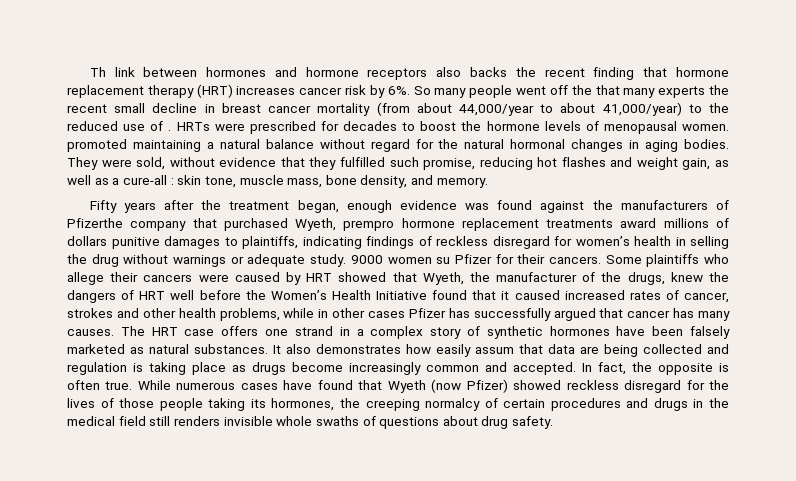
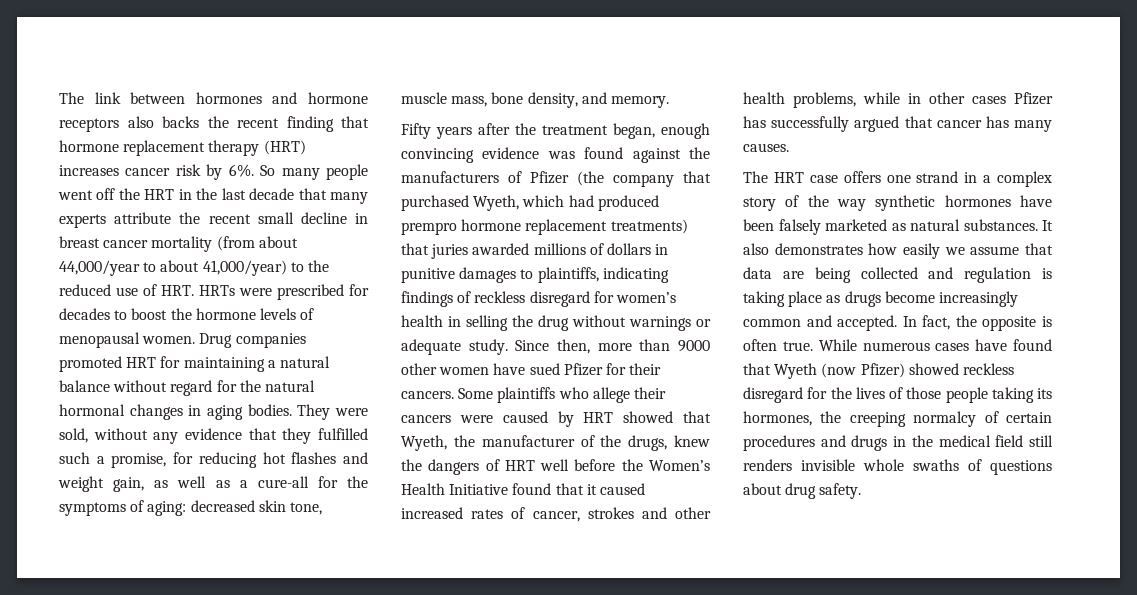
- Th link between hormones and hormone receptors also backs the recent finding that hormone replacement therapy (HRT) increases cancer risk by 6%.
+ The link between hormones and hormone receptors also backs the recent finding that hormone replacement therapy (HRT) increases cancer risk by 6%.
- So many people went off the that many experts the recent small decline in breast cancer mortality (from about 44,000/year to about 41,000/year) to the reduced use of . HRTs were prescribed for decades to boost the hormone levels of menopausal women. promoted maintaining a natural balance without regard for the natural hormonal changes in aging bodies.
+ So many people went off the HRT in the last decade that many experts attribute the recent small decline in breast cancer mortality (from about 44,000/year to about 41,000/year) to the reduced use of HRT. HRTs were prescribed for decades to boost the hormone levels of menopausal women. Drug companies promoted HRT for maintaining a natural balance without regard for the natural hormonal changes in aging bodies.
- They were sold, without evidence that they fulfilled such promise, reducing hot flashes and weight gain, as well as a cure-all : skin tone, muscle mass, bone density, and memory.
+ They were sold, without any evidence that they fulfilled such a promise, for reducing hot flashes and weight gain, as well as a cure-all for the symptoms of aging: decreased skin tone, muscle mass, bone density, and memory.
- Fifty years after the treatment began, enough evidence was found against the manufacturers of Pfizerthe company that purchased Wyeth, prempro hormone replacement treatments award millions of dollars punitive damages to plaintiffs, indicating findings of reckless disregard for women’s health in selling the drug without warnings or adequate study.
+ Fifty years after the treatment began, enough convincing evidence was found against the manufacturers of Pfizer (the company that purchased Wyeth, which had produced prempro hormone replacement treatments) that juries awarded millions of dollars in punitive damages to plaintiffs, indicating findings of reckless disregard for women’s health in selling the drug without warnings or adequate study.
- 9000 women su Pfizer for their cancers.
+ Since then, more than 9000 other women have sued Pfizer for their cancers.
- Some plaintiffs who allege their cancers were caused by HRT showed that Wyeth, the manufacturer of the drugs, knew the dangers of HRT well before the Women’s Health Initiative found that it caused increased rates of cancer, strokes and other health problems, while in other cases Pfizer has successfully argued that cancer has many causes. The HRT case offers one strand in a complex story of synthetic hormones have been falsely marketed as natural substances.
+ Some plaintiffs who allege their cancers were caused by HRT showed that Wyeth, the manufacturer of the drugs, knew the dangers of HRT well before the Women’s Health Initiative found that it caused increased rates of cancer, strokes and other health problems, while in other cases Pfizer has successfully argued that cancer has many causes.
+ The HRT case offers one strand in a complex story of the way synthetic hormones have been falsely marketed as natural substances.
- It also demonstrates how easily assum that data are being collected and regulation is taking place as drugs become increasingly common and accepted.
+ It also demonstrates how easily we assume that data are being collected and regulation is taking place as drugs become increasingly common and accepted.

